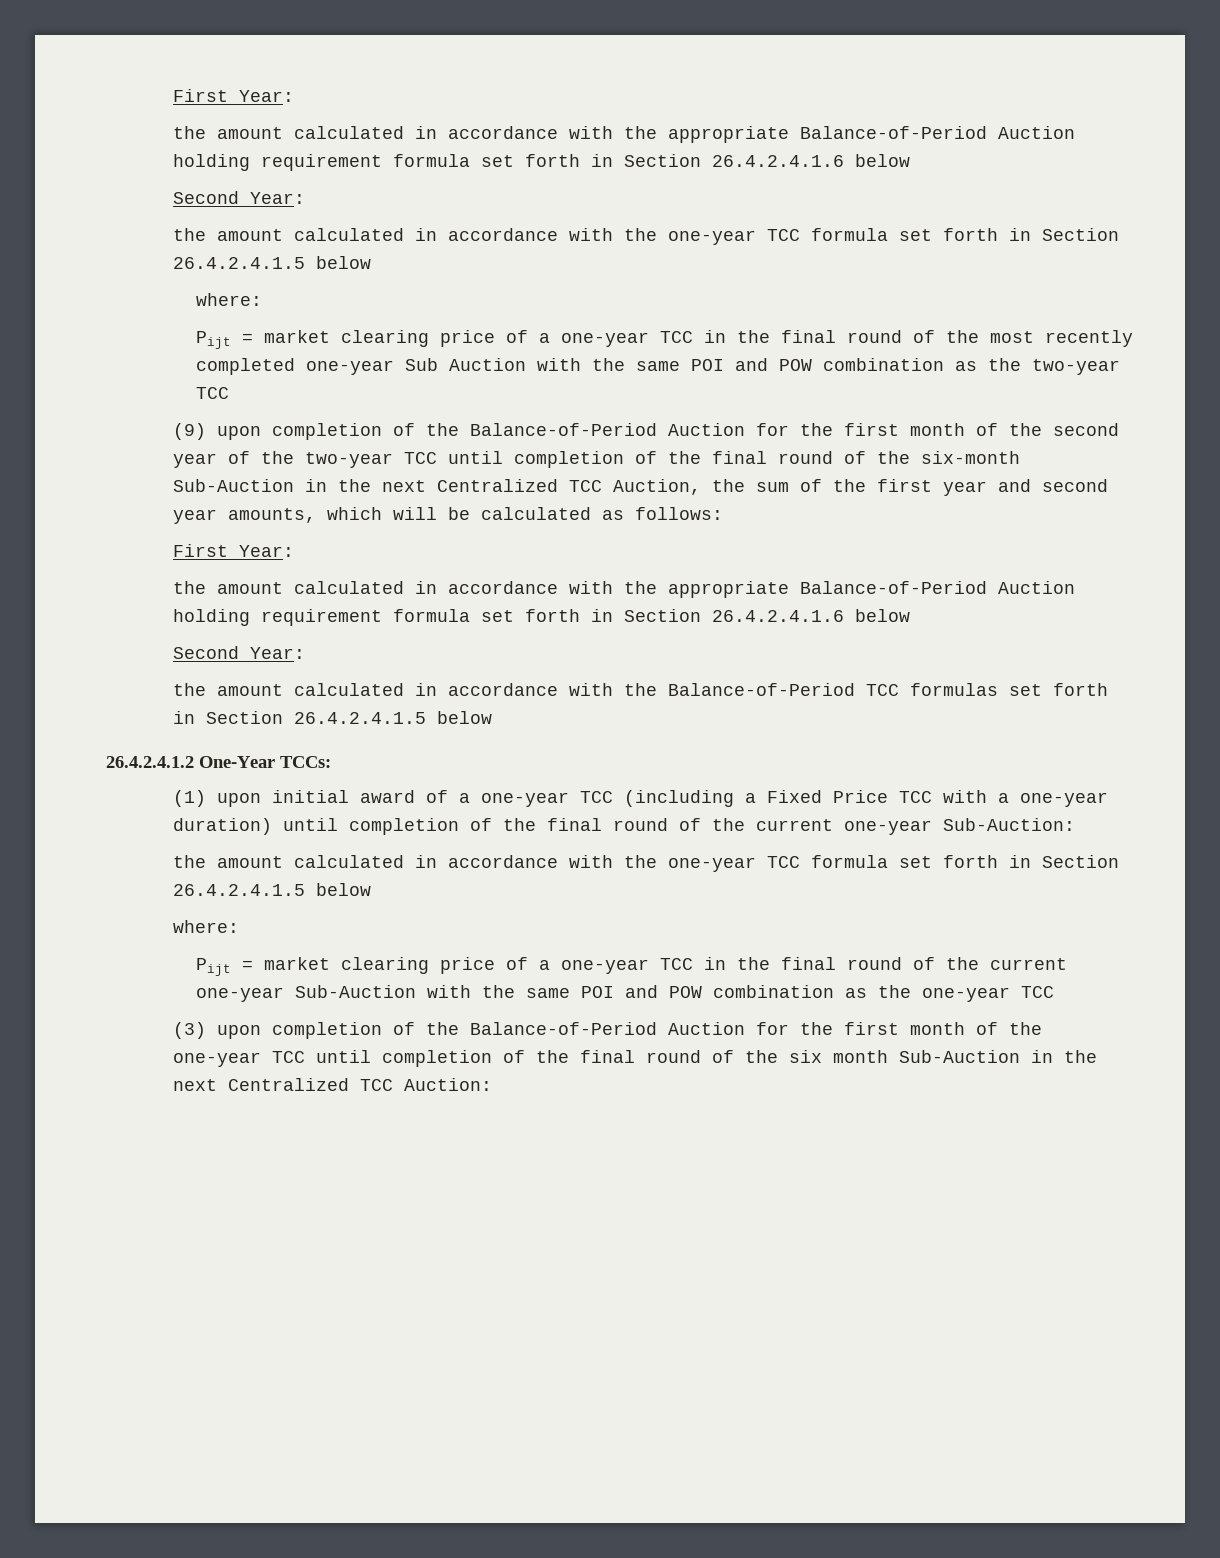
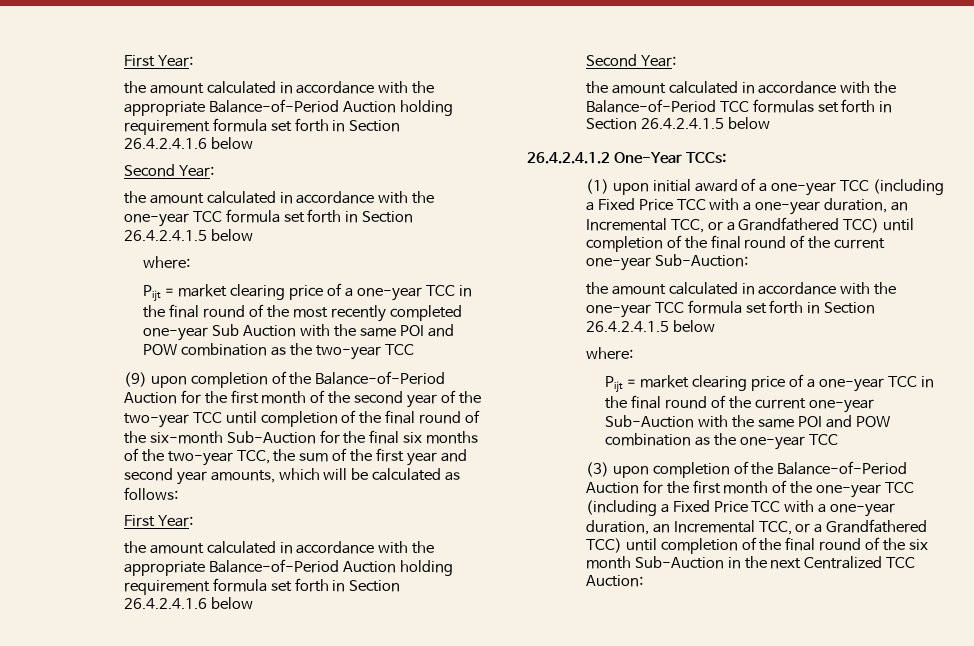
- (9) upon completion of the Balance-of-Period Auction for the first month of the second year of the two-year TCC until completion of the final round of the six-month Sub-Auction in the next Centralized TCC Auction, the sum of the first year and second year amounts, which will be calculated as follows:
+ (9) upon completion of the Balance-of-Period Auction for the first month of the second year of the two-year TCC until completion of the final round of the six-month Sub-Auction for the final six months of the two-year TCC, the sum of the first year and second year amounts, which will be calculated as follows:
- (1) upon initial award of a one-year TCC (including a Fixed Price TCC with a one-year duration) until completion of the final round of the current one-year Sub-Auction:
+ (1) upon initial award of a one-year TCC (including a Fixed Price TCC with a one-year duration, an Incremental TCC, or a Grandfathered TCC) until completion of the final round of the current one-year Sub-Auction:
- (3) upon completion of the Balance-of-Period Auction for the first month of the one-year TCC until completion of the final round of the six month Sub-Auction in the next Centralized TCC Auction:
+ (3) upon completion of the Balance-of-Period Auction for the first month of the one-year TCC (including a Fixed Price TCC with a one-year duration, an Incremental TCC, or a Grandfathered TCC) until completion of the final round of the six month Sub-Auction in the next Centralized TCC Auction:

